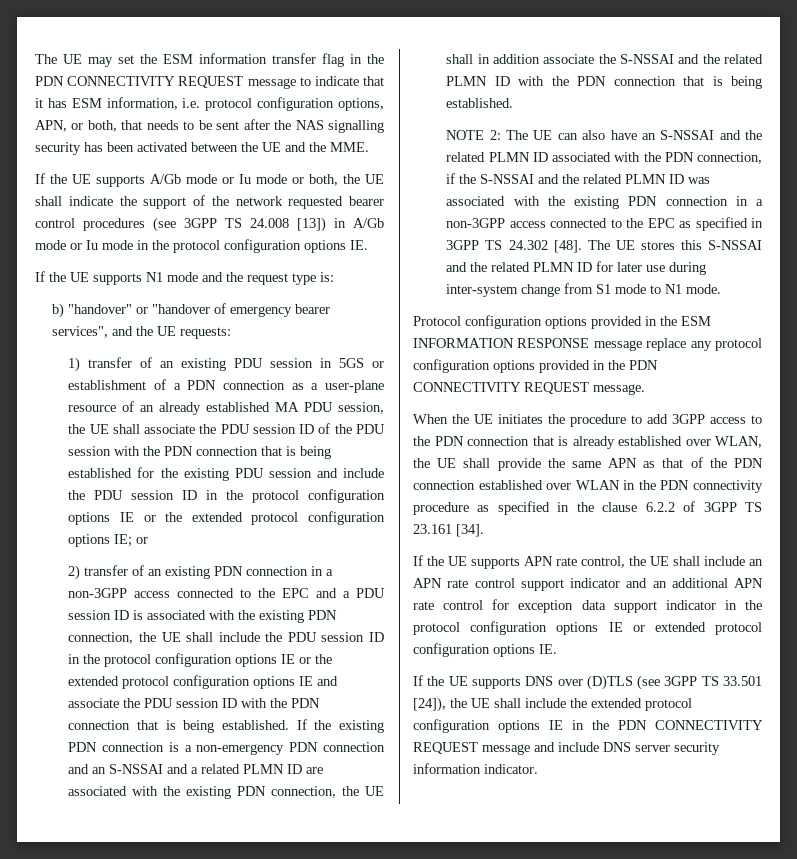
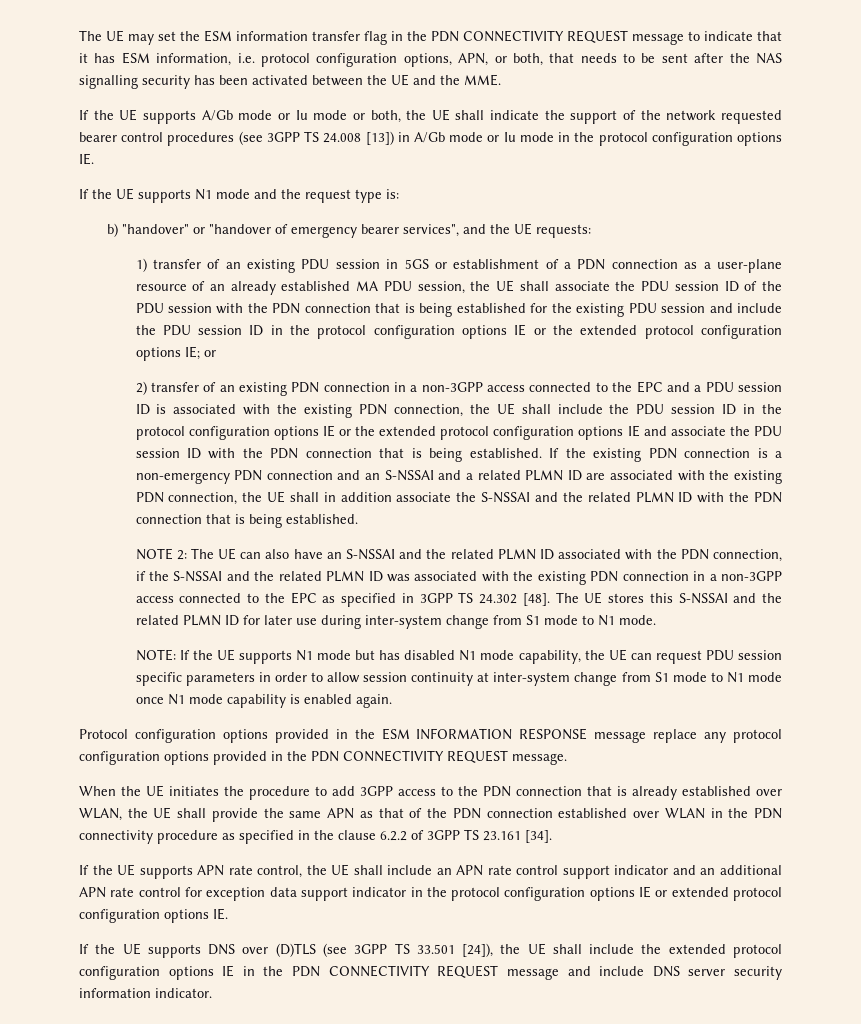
+ NOTE: If the UE supports N1 mode but has disabled N1 mode capability, the UE can request PDU session specific parameters in order to allow session continuity at inter-system change from S1 mode to N1 mode once N1 mode capability is enabled again.

